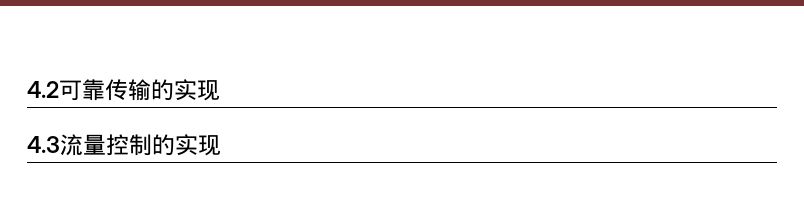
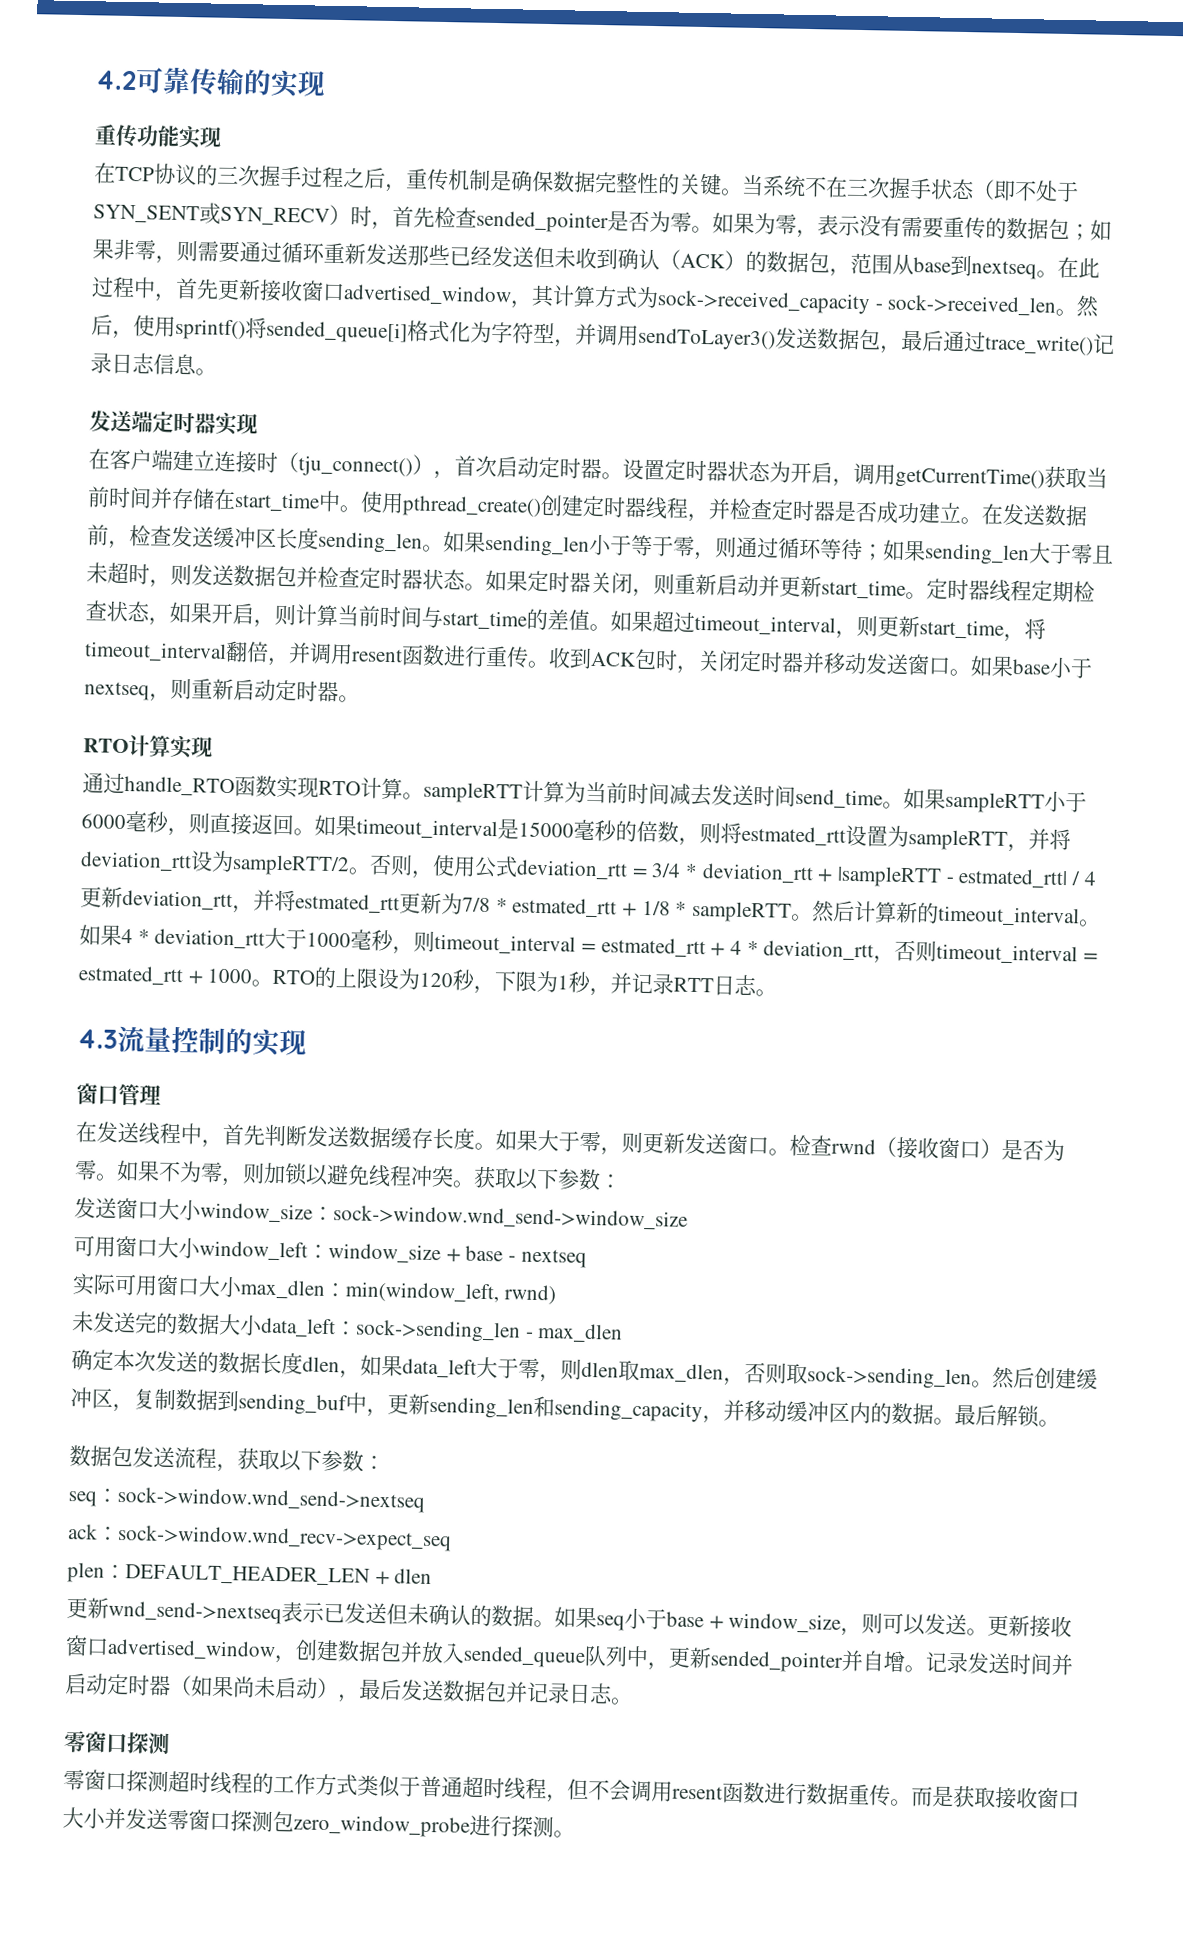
+ 重传功能实现
+ 在TCP协议的三次握手过程之后，重传机制是确保数据完整性的关键。当系统不在三次握手状态（即不处于SYN_SENT或SYN_RECV）时，首先检查sended_pointer是否为零。如果为零，表示没有需要重传的数据包；如果非零，则需要通过循环重新发送那些已经发送但未收到确认（ACK）的数据包，范围从base到nextseq。在此过程中，首先更新接收窗口advertised_window，其计算方式为sock->received_capacity - sock->received_len。然后，使用sprintf()将sended_queue[i]格式化为字符型，并调用sendToLayer3()发送数据包，最后通过trace_write()记录日志信息。
+ 发送端定时器实现
+ 在客户端建立连接时（tju_connect()），首次启动定时器。设置定时器状态为开启，调用getCurrentTime()获取当前时间并存储在start_time中。使用pthread_create()创建定时器线程，并检查定时器是否成功建立。在发送数据前，检查发送缓冲区长度sending_len。如果sending_len小于等于零，则通过循环等待；如果sending_len大于零且未超时，则发送数据包并检查定时器状态。如果定时器关闭，则重新启动并更新start_time。定时器线程定期检查状态，如果开启，则计算当前时间与start_time的差值。如果超过timeout_interval，则更新start_time，将timeout_interval翻倍，并调用resent函数进行重传。收到ACK包时，关闭定时器并移动发送窗口。如果base小于nextseq，则重新启动定时器。
+ RTO计算实现
+ 通过handle_RTO函数实现RTO计算。sampleRTT计算为当前时间减去发送时间send_time。如果sampleRTT小于6000毫秒，则直接返回。如果timeout_interval是15000毫秒的倍数，则将estmated_rtt设置为sampleRTT，并将deviation_rtt设为sampleRTT/2。否则，使用公式deviation_rtt = 3/4 * deviation_rtt + |sampleRTT - estmated_rtt| / 4更新deviation_rtt，并将estmated_rtt更新为7/8 * estmated_rtt + 1/8 * sampleRTT。然后计算新的timeout_interval。如果4 * deviation_rtt大于1000毫秒，则timeout_interval = estmated_rtt + 4 * deviation_rtt，否则timeout_interval = estmated_rtt + 1000。RTO的上限设为120秒，下限为1秒，并记录RTT日志。
+ 窗口管理
+ 在发送线程中，首先判断发送数据缓存长度。如果大于零，则更新发送窗口。检查rwnd（接收窗口）是否为零。如果不为零，则加锁以避免线程冲突。获取以下参数：
+ 发送窗口大小window_size：sock->window.wnd_send->window_size
+ 可用窗口大小window_left：window_size + base - nextseq
+ 实际可用窗口大小max_dlen：min(window_left, rwnd)
+ 未发送完的数据大小data_left：sock->sending_len - max_dlen
+ 确定本次发送的数据长度dlen，如果data_left大于零，则dlen取max_dlen，否则取sock->sending_len。然后创建缓冲区，复制数据到sending_buf中，更新sending_len和sending_capacity，并移动缓冲区内的数据。最后解锁。
+ 数据包发送流程，获取以下参数：
+ seq：sock->window.wnd_send->nextseq
+ ack：sock->window.wnd_recv->expect_seq
+ plen：DEFAULT_HEADER_LEN + dlen
+ 更新wnd_send->nextseq表示已发送但未确认的数据。如果seq小于base + window_size，则可以发送。更新接收窗口advertised_window，创建数据包并放入sended_queue队列中，更新sended_pointer并自增。记录发送时间并启动定时器（如果尚未启动），最后发送数据包并记录日志。
+ 零窗口探测
+ 零窗口探测超时线程的工作方式类似于普通超时线程，但不会调用resent函数进行数据重传。而是获取接收窗口大小并发送零窗口探测包zero_window_probe进行探测。

